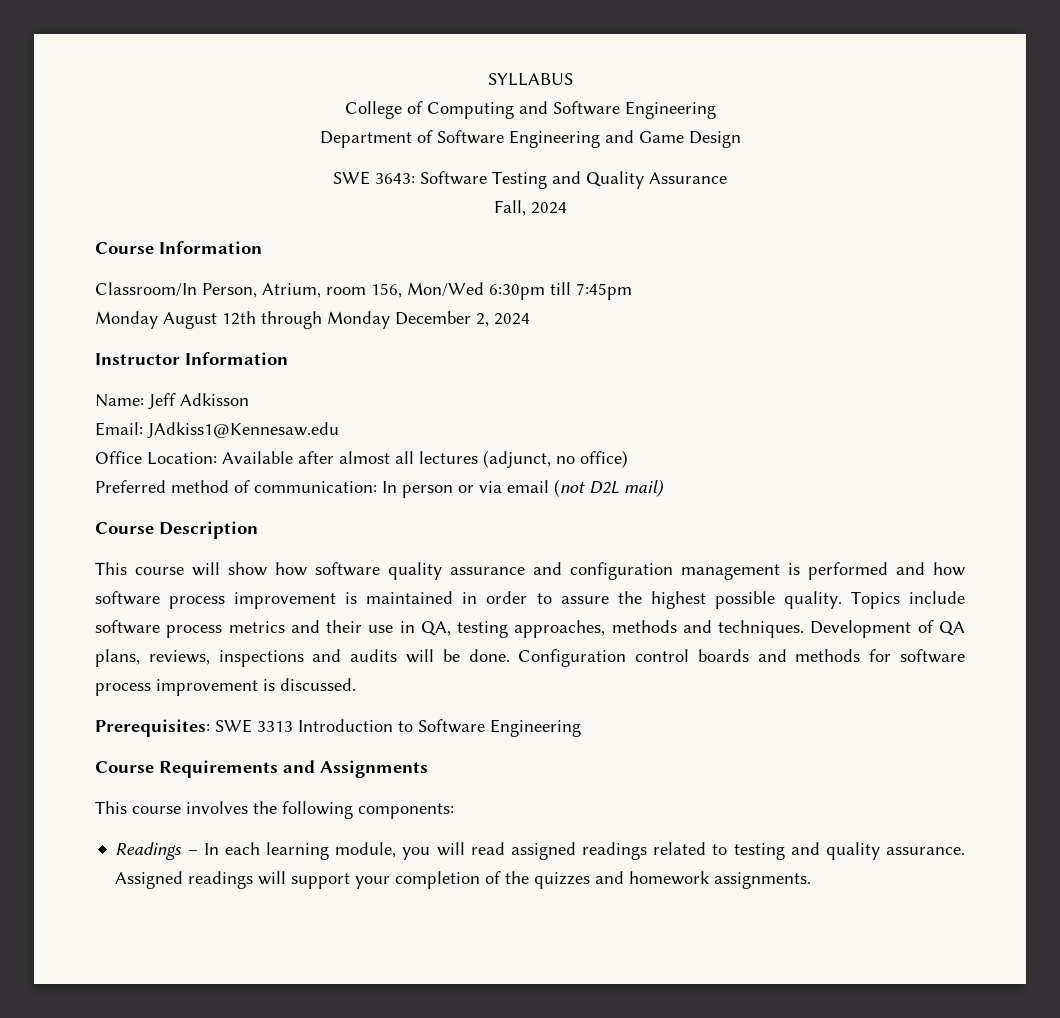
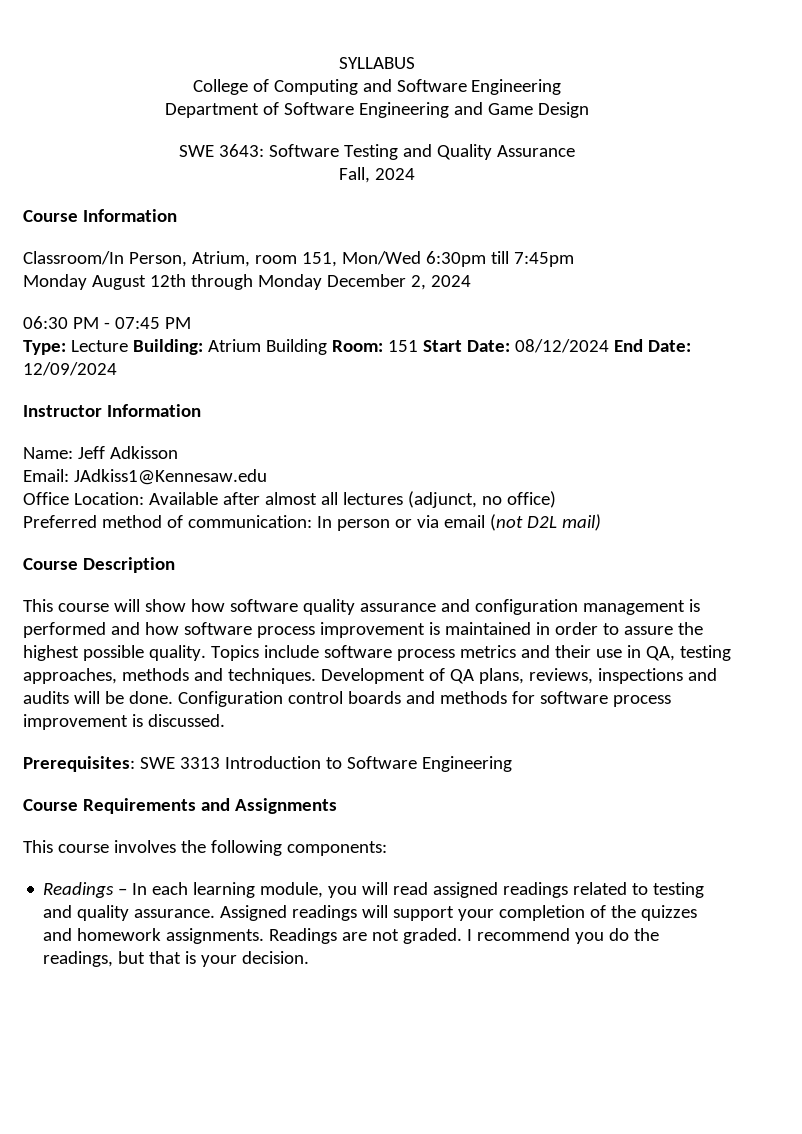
- Classroom/In Person, Atrium, room 156, Mon/Wed 6:30pm till 7:45pm
+ Classroom/In Person, Atrium, room 151, Mon/Wed 6:30pm till 7:45pm
+ 06:30 PM - 07:45 PM
+ Type: Lecture Building: Atrium Building Room: 151 Start Date: 08/12/2024 End Date: 12/09/2024
+ Readings are not graded. I recommend you do the readings, but that is your decision.

